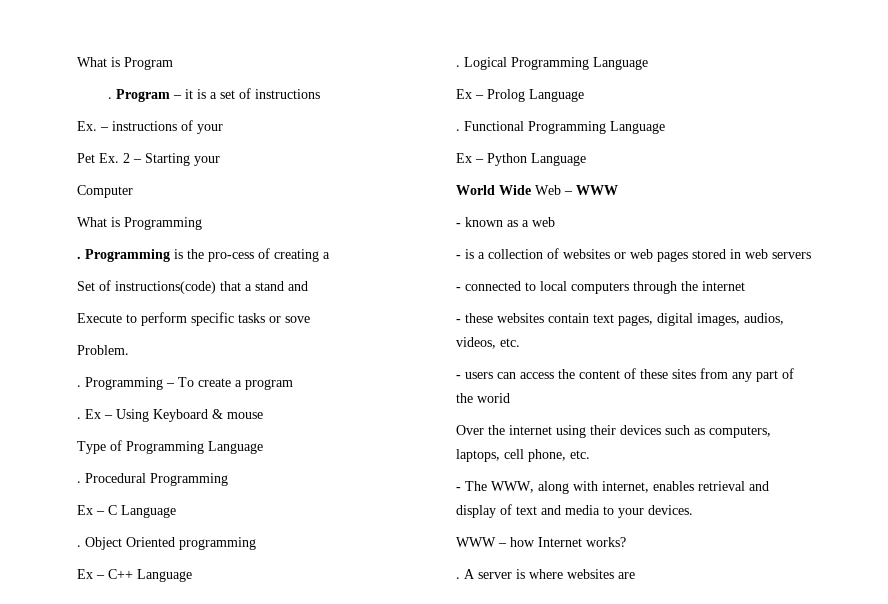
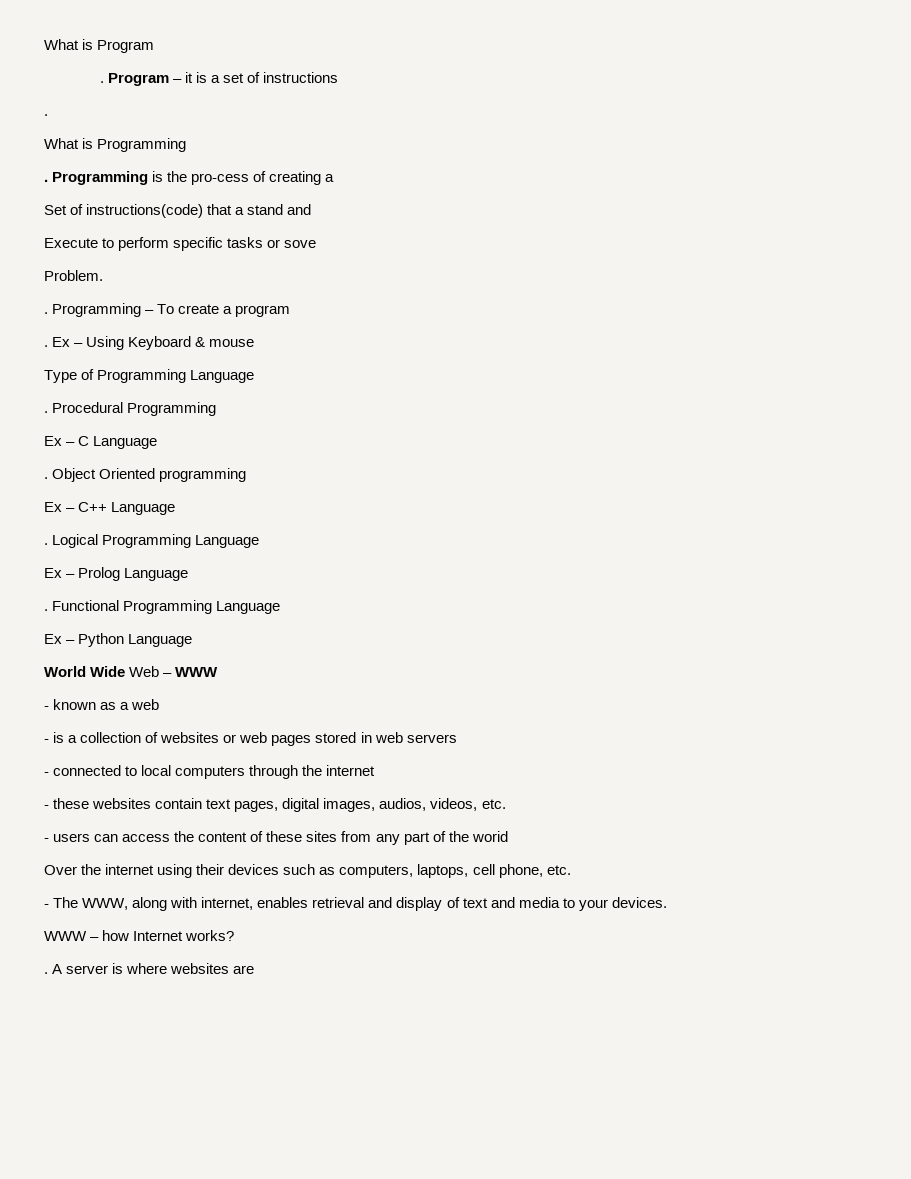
  Program – it is a set of instructions
- Ex. – instructions of your
- Pet Ex. 2 – Starting your
- Computer
+ .

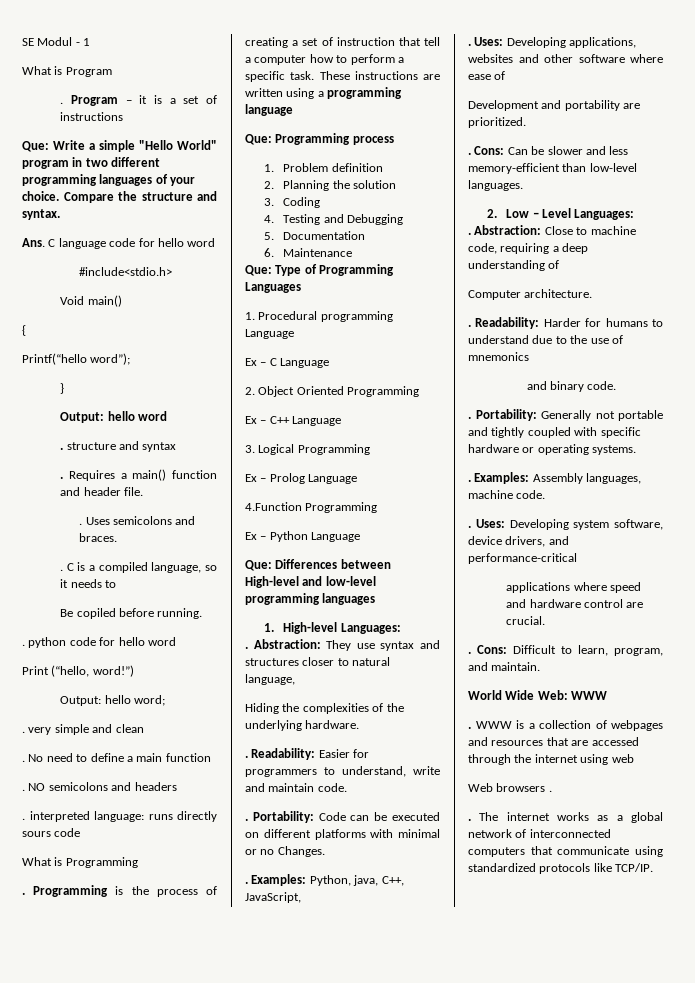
+ SE Modul - 1
  Program – it is a set of instructions
- .
+ Que: Write a simple "Hello World" program in two different programming languages of your choice. Compare the structure and syntax.
+ Ans. C language code for hello word
+ #include<stdio.h>
+ Void main()
+ {
+ Printf(“hello word”);
+ }
+ Output: hello word
+ . structure and syntax
+ . Requires a main() function and header file.
+ . Uses semicolons and braces.
+ . C is a compiled language, so it needs to
+ Be copiled before running.
+ . python code for hello word
+ Print (“hello, word!”)
+ Output: hello word;
+ . very simple and clean
+ . No need to define a main function
+ . NO semicolons and headers
+ . interpreted language: runs directly sours code
- Programming is the pro-cess of creating a
- Set of instructions(code) that a stand and
- Execute to perform specific tasks or sove
- Problem.
- . Programming – To create a program
- . Ex – Using Keyboard & mouse
- Type of Programming Language
- . Procedural Programming
+ Programming is the process of creating a set of instruction that tell a computer how to perform a specific task. These instructions are written using a programming language
+ Que: Programming process
+ 1. Problem definition
+ 2. Planning the solution
+ 3. Coding
+ 4. Testing and Debugging
+ 5. Documentation
+ 6. Maintenance
+ Que: Type of Programming Languages
+ 1. Procedural programming Language
- . Object Oriented programming
+ 2. Object Oriented Programming
- . Logical Programming Language
+ 3. Logical Programming
- . Functional Programming Language
+ 4.Function Programming
+ Que: Differences between High-level and low-level programming languages
+ 1. High-level Languages:
+ . Abstraction: They use syntax and structures closer to natural language,
+ Hiding the complexities of the underlying hardware.
+ . Readability: Easier for programmers to understand, write and maintain code.
+ . Portability: Code can be executed on different platforms with minimal or no Changes.
+ . Examples: Python, java, C++, JavaScript,
+ . Uses: Developing applications, websites and other software where ease of
+ Development and portability are prioritized.
+ . Cons: Can be slower and less memory-efficient than low-level languages.
+ 2. Low – Level Languages:
+ . Abstraction: Close to machine code, requiring a deep understanding of
+ Computer architecture.
+ . Readability: Harder for humans to understand due to the use of mnemonics
+ and binary code.
+ . Portability: Generally not portable and tightly coupled with specific hardware or operating systems.
+ . Examples: Assembly languages, machine code.
+ . Uses: Developing system software, device drivers, and performance-critical
+ applications where speed and hardware control are crucial.
+ . Cons: Difficult to learn, program, and maintain.
- World Wide Web – WWW
+ World Wide Web: WWW
- - known as a web
- - is a collection of websites or web pages stored in web servers
- - connected to local computers through the internet
- - these websites contain text pages, digital images, audios, videos, etc.
- - users can access the content of these sites from any part of the worid
- Over the internet using their devices such as computers, laptops, cell phone, etc.
- - The WWW, along with internet, enables retrieval and display of text and media to your devices.
- WWW – how Internet works?
- . A server is where websites are
+ . WWW is a collection of webpages and resources that are accessed through the internet using web
+ Web browsers .
+ . The internet works as a global network of interconnected computers that communicate using standardized protocols like TCP/IP.

